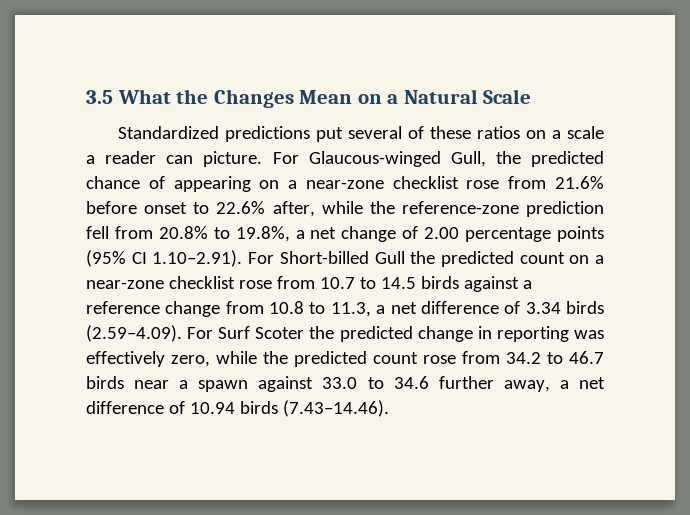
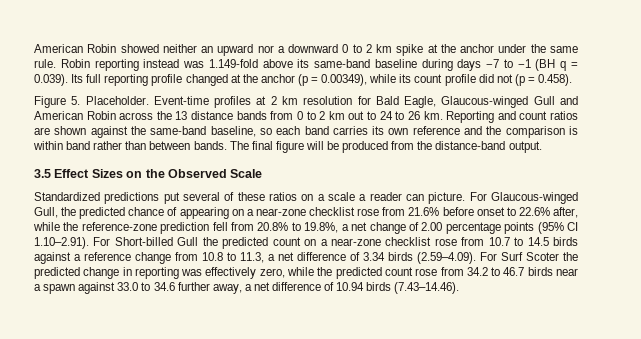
- 3.5 What the Changes Mean on a Natural Scale
+ American Robin showed neither an upward nor a downward 0 to 2 km spike at the anchor under the same rule. Robin reporting instead was 1.149-fold above its same-band baseline during days −7 to −1 (BH q = 0.039). Its full reporting profile changed at the anchor (p = 0.00349), while its count profile did not (p = 0.458).
+ Figure 5. Placeholder. Event-time profiles at 2 km resolution for Bald Eagle, Glaucous-winged Gull and American Robin across the 13 distance bands from 0 to 2 km out to 24 to 26 km. Reporting and count ratios are shown against the same-band baseline, so each band carries its own reference and the comparison is within band rather than between bands. The final figure will be produced from the distance-band output.
+ 3.5 Effect Sizes on the Observed Scale

